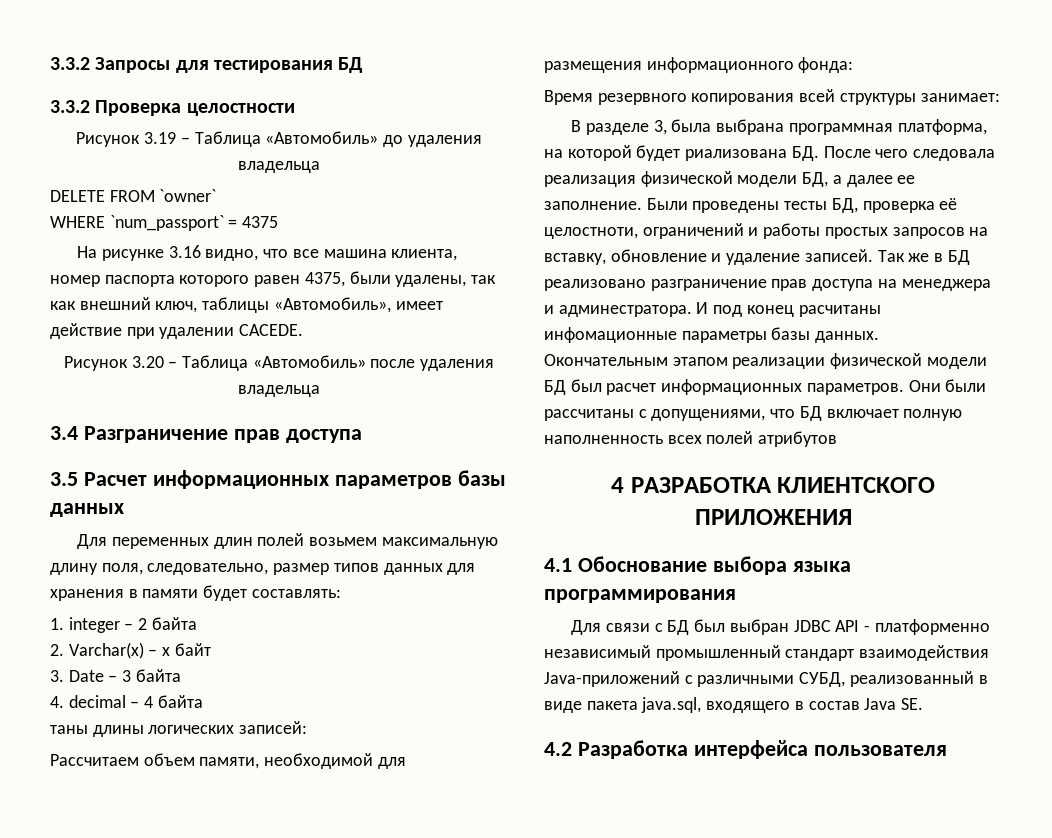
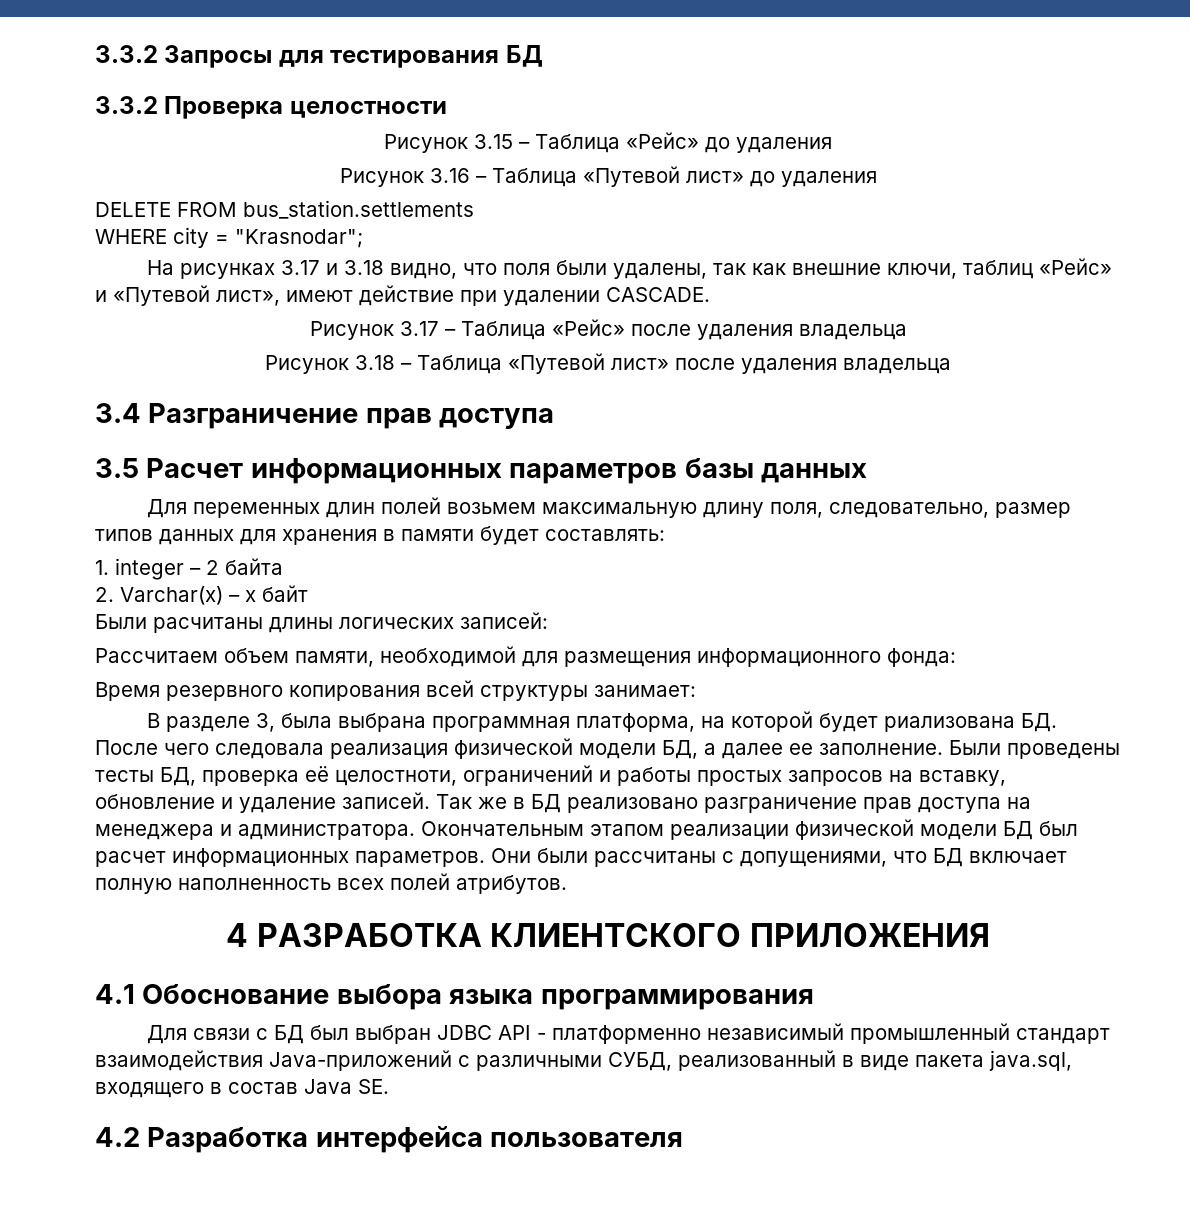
- Рисунок 3.19 – Таблица «Автомобиль» до удаления владельца
+ Рисунок 3.15 – Таблица «Рейс» до удаления
+ Рисунок 3.16 – Таблица «Путевой лист» до удаления
- DELETE FROM `owner`
+ DELETE FROM bus_station.settlements
- WHERE `num_passport` = 4375
- На рисунке 3.16 видно, что все машина клиента, номер паспорта которого равен 4375, были удалены, так как внешний ключ, таблицы «Автомобиль», имеет действие при удалении CACEDE.
- Рисунок 3.20 – Таблица «Автомобиль» после удаления владельца
+ WHERE city = "Krasnodar";
+ На рисунках 3.17 и 3.18 видно, что поля были удалены, так как внешние ключи, таблиц «Рейс» и «Путевой лист», имеют действие при удалении CASCADE.
+ Рисунок 3.17 – Таблица «Рейс» после удаления владельца
+ Рисунок 3.18 – Таблица «Путевой лист» после удаления владельца
- 3. Date – 3 байта
- 4. decimal – 4 байта
- таны длины логических записей:
+ Были расчитаны длины логических записей:
- Так же в БД реализовано разграничение прав доступа на менеджера и админестратора. И под конец расчитаны инфомационные параметры базы данных.
+ Так же в БД реализовано разграничение прав доступа на менеджера и администратора.
- Они были рассчитаны с допущениями, что БД включает полную наполненность всех полей атрибутов
+ Они были рассчитаны с допущениями, что БД включает полную наполненность всех полей атрибутов.

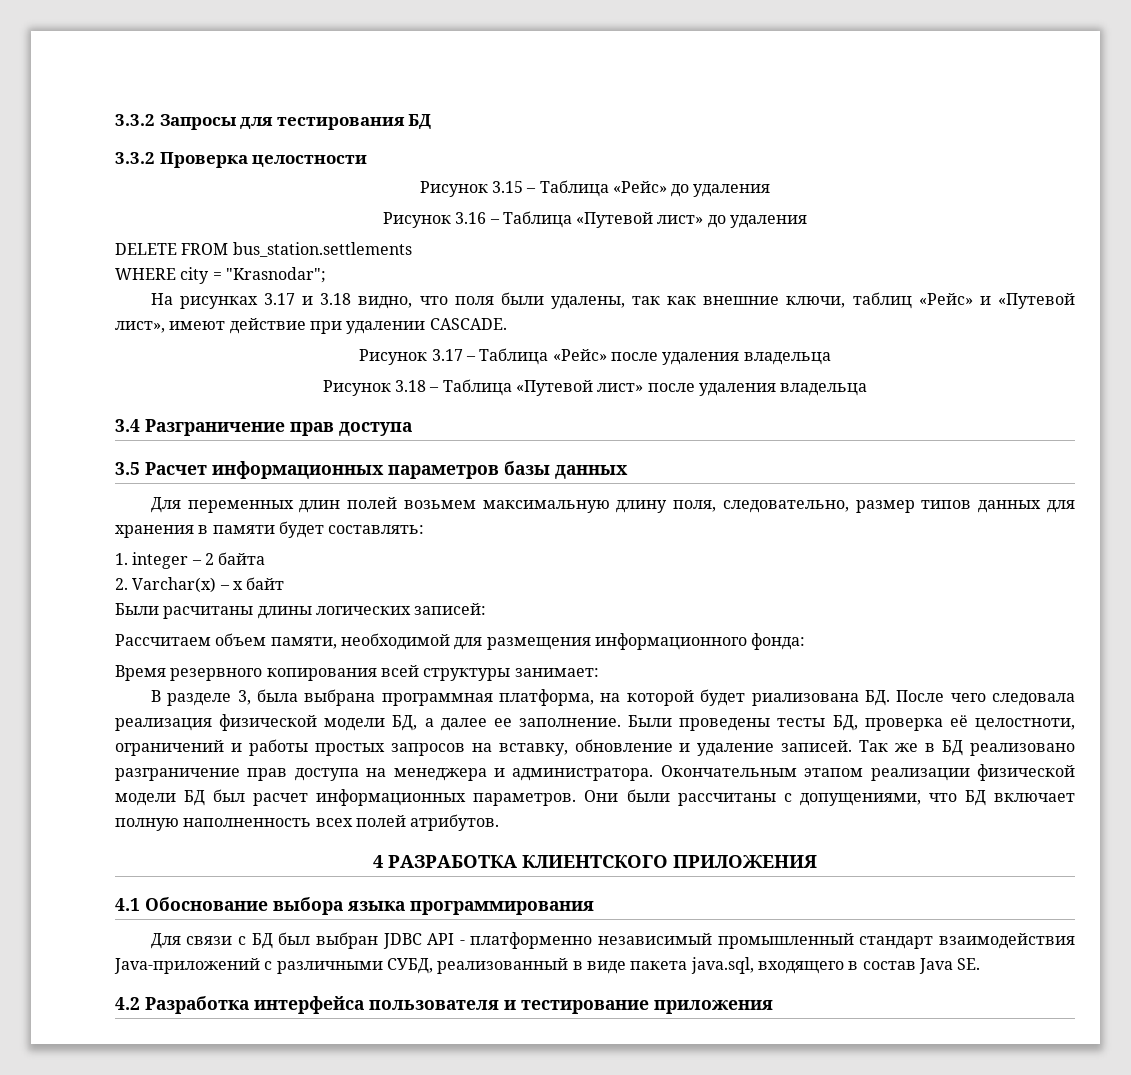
- 4.2 Разработка интерфейса пользователя
+ 4.2 Разработка интерфейса пользователя и тестирование приложения

